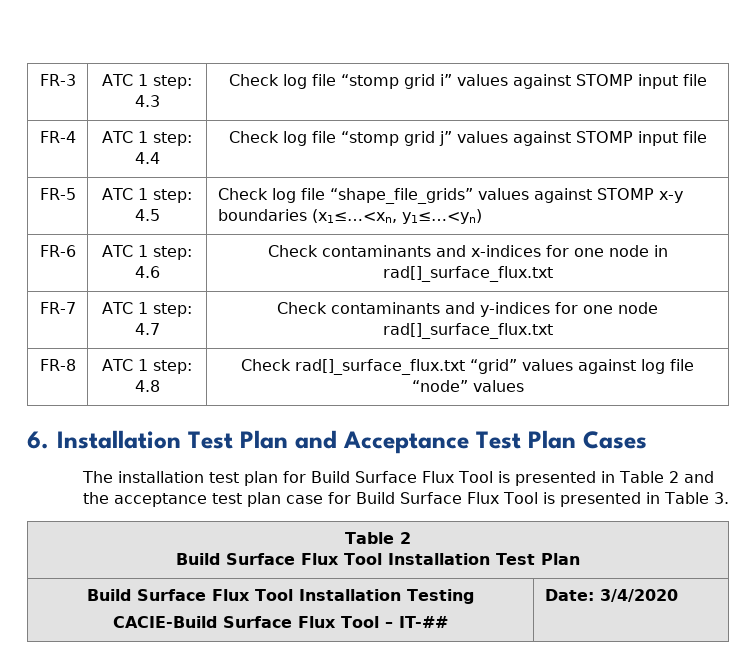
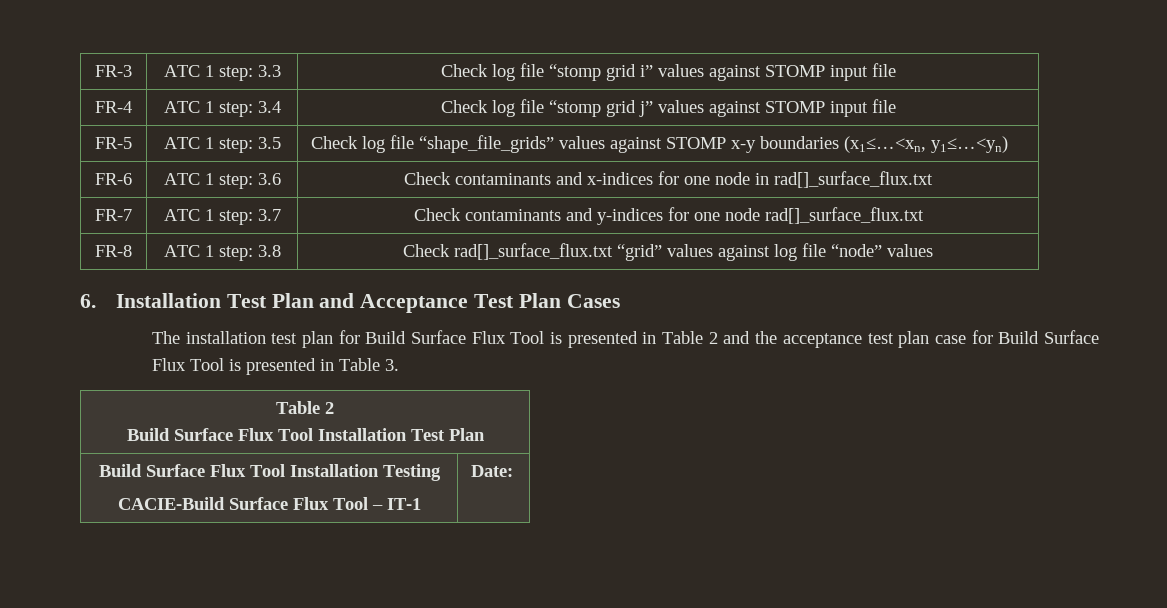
- FR-3 | ATC 1 step: 4.3 | Check log file “stomp grid i” values against STOMP input file
+ FR-3 | ATC 1 step: 3.3 | Check log file “stomp grid i” values against STOMP input file
- FR-4 | ATC 1 step: 4.4 | Check log file “stomp grid j” values against STOMP input file
+ FR-4 | ATC 1 step: 3.4 | Check log file “stomp grid j” values against STOMP input file
- FR-5 | ATC 1 step: 4.5 | Check log file “shape_file_grids” values against STOMP x-y boundaries (x1≤…<xn, y1≤…<yn)
+ FR-5 | ATC 1 step: 3.5 | Check log file “shape_file_grids” values against STOMP x-y boundaries (x1≤…<xn, y1≤…<yn)
- FR-6 | ATC 1 step: 4.6 | Check contaminants and x-indices for one node in rad[]_surface_flux.txt
+ FR-6 | ATC 1 step: 3.6 | Check contaminants and x-indices for one node in rad[]_surface_flux.txt
- FR-7 | ATC 1 step: 4.7 | Check contaminants and y-indices for one node rad[]_surface_flux.txt
+ FR-7 | ATC 1 step: 3.7 | Check contaminants and y-indices for one node rad[]_surface_flux.txt
- FR-8 | ATC 1 step: 4.8 | Check rad[]_surface_flux.txt “grid” values against log file “node” values
+ FR-8 | ATC 1 step: 3.8 | Check rad[]_surface_flux.txt “grid” values against log file “node” values
  Build Surface Flux Tool Installation Testing
- CACIE-Build Surface Flux Tool – IT-## | Date: 3/4/2020
+ CACIE-Build Surface Flux Tool – IT-1 | Date:

